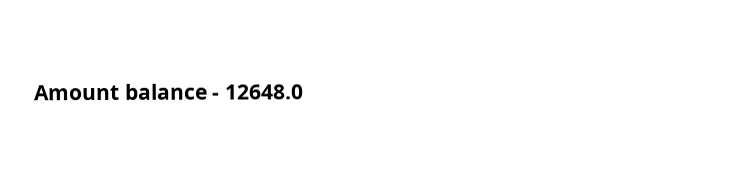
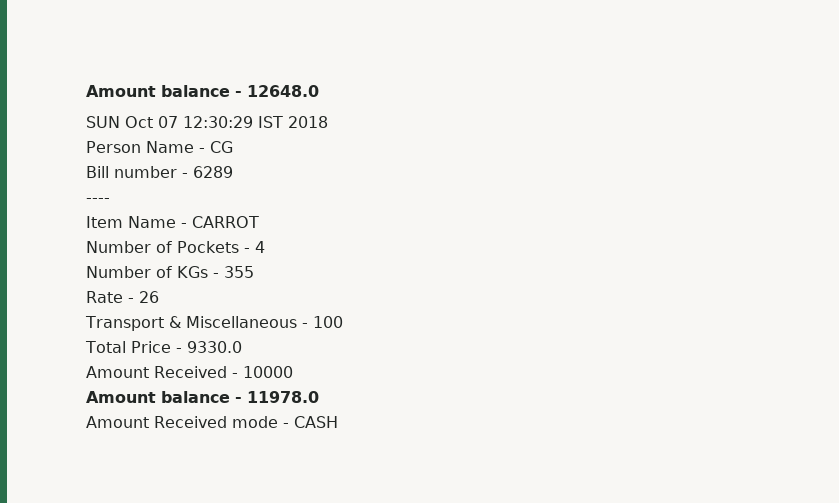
+ SUN Oct 07 12:30:29 IST 2018
+ Person Name - CG
+ Bill number - 6289
+ ----
+ Item Name - CARROT
+ Number of Pockets - 4
+ Number of KGs - 355
+ Rate - 26
+ Transport & Miscellaneous - 100
+ Total Price - 9330.0
+ Amount Received - 10000
+ Amount balance - 11978.0
+ Amount Received mode - CASH

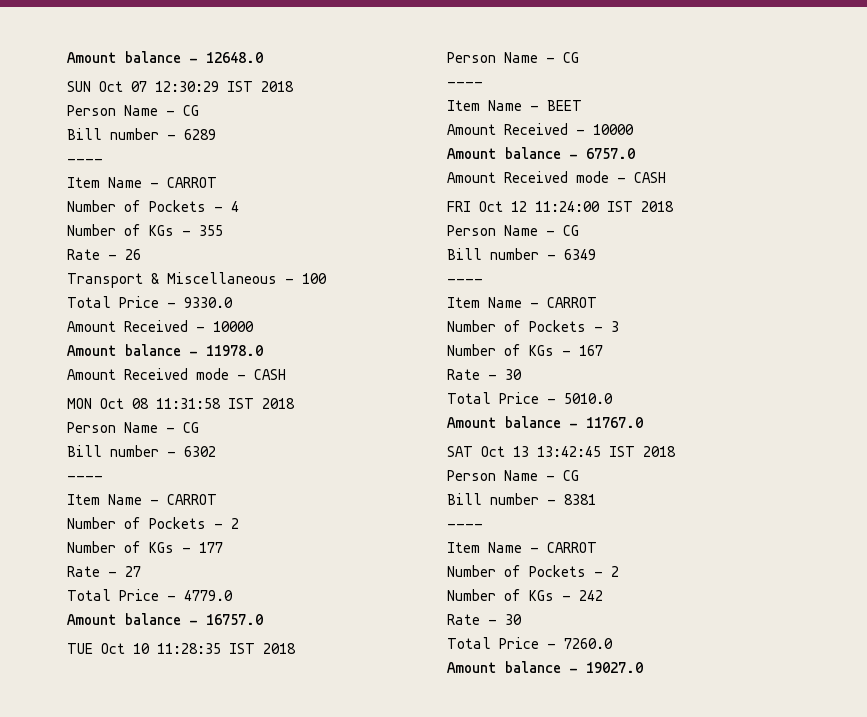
+ MON Oct 08 11:31:58 IST 2018
+ Person Name - CG
+ Bill number - 6302
+ ----
+ Item Name - CARROT
+ Number of Pockets - 2
+ Number of KGs - 177
+ Rate - 27
+ Total Price - 4779.0
+ Amount balance - 16757.0
+ TUE Oct 10 11:28:35 IST 2018
+ Person Name - CG
+ ----
+ Item Name - BEET
+ Amount Received - 10000
+ Amount balance - 6757.0
+ Amount Received mode - CASH
+ FRI Oct 12 11:24:00 IST 2018
+ Person Name - CG
+ Bill number - 6349
+ ----
+ Item Name - CARROT
+ Number of Pockets - 3
+ Number of KGs - 167
+ Rate - 30
+ Total Price - 5010.0
+ Amount balance - 11767.0
+ SAT Oct 13 13:42:45 IST 2018
+ Person Name - CG
+ Bill number - 8381
+ ----
+ Item Name - CARROT
+ Number of Pockets - 2
+ Number of KGs - 242
+ Rate - 30
+ Total Price - 7260.0
+ Amount balance - 19027.0

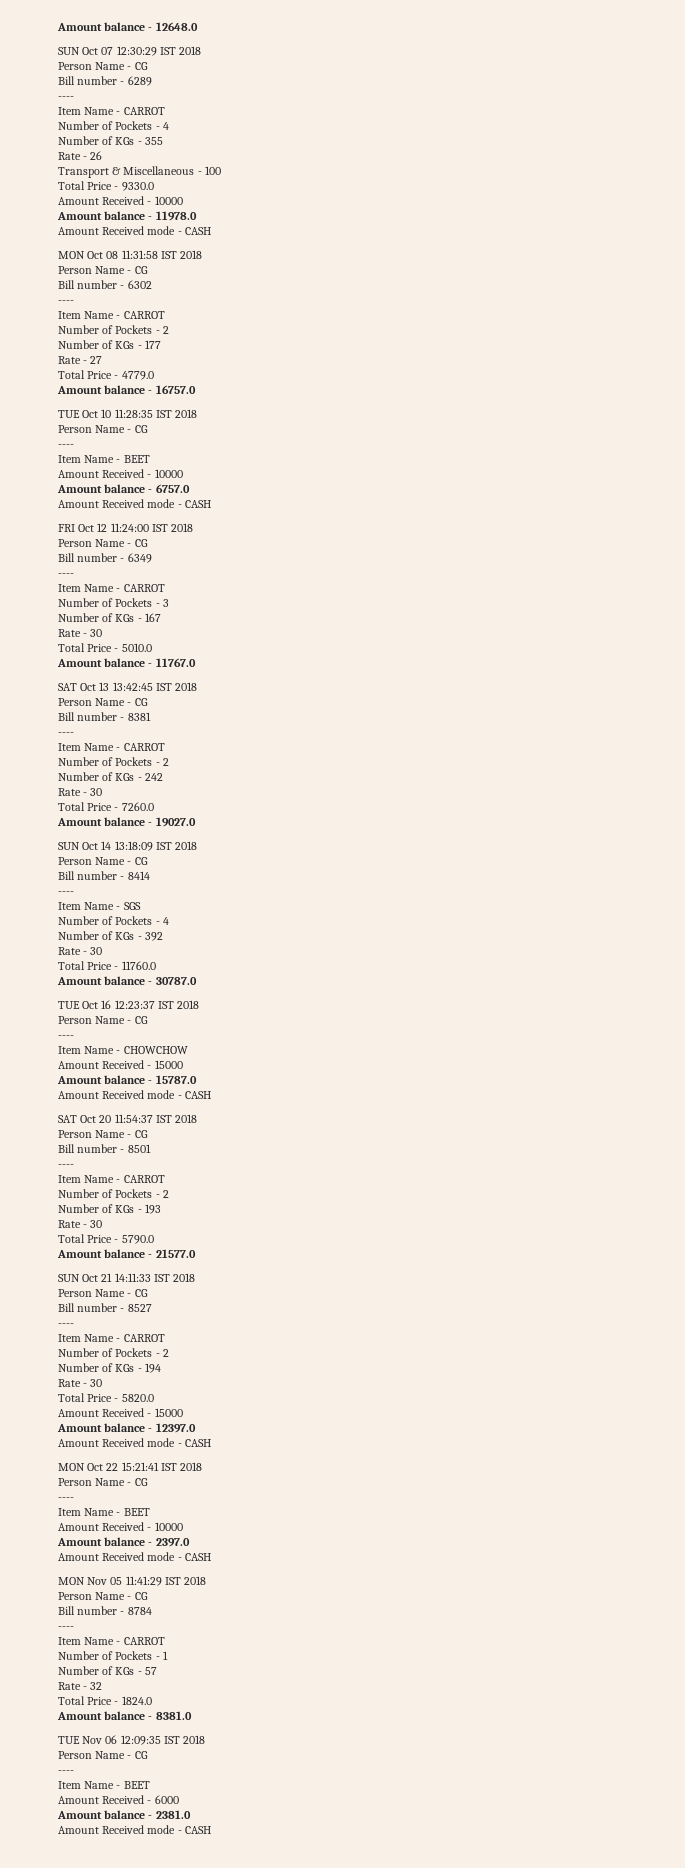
+ SUN Oct 14 13:18:09 IST 2018
+ Person Name - CG
+ Bill number - 8414
+ ----
+ Item Name - SGS
+ Number of Pockets - 4
+ Number of KGs - 392
+ Rate - 30
+ Total Price - 11760.0
+ Amount balance - 30787.0
+ TUE Oct 16 12:23:37 IST 2018
+ Person Name - CG
+ ----
+ Item Name - CHOWCHOW
+ Amount Received - 15000
+ Amount balance - 15787.0
+ Amount Received mode - CASH
+ SAT Oct 20 11:54:37 IST 2018
+ Person Name - CG
+ Bill number - 8501
+ ----
+ Item Name - CARROT
+ Number of Pockets - 2
+ Number of KGs - 193
+ Rate - 30
+ Total Price - 5790.0
+ Amount balance - 21577.0
+ SUN Oct 21 14:11:33 IST 2018
+ Person Name - CG
+ Bill number - 8527
+ ----
+ Item Name - CARROT
+ Number of Pockets - 2
+ Number of KGs - 194
+ Rate - 30
+ Total Price - 5820.0
+ Amount Received - 15000
+ Amount balance - 12397.0
+ Amount Received mode - CASH
+ MON Oct 22 15:21:41 IST 2018
+ Person Name - CG
+ ----
+ Item Name - BEET
+ Amount Received - 10000
+ Amount balance - 2397.0
+ Amount Received mode - CASH
+ MON Nov 05 11:41:29 IST 2018
+ Person Name - CG
+ Bill number - 8784
+ ----
+ Item Name - CARROT
+ Number of Pockets - 1
+ Number of KGs - 57
+ Rate - 32
+ Total Price - 1824.0
+ Amount balance - 8381.0
+ TUE Nov 06 12:09:35 IST 2018
+ Person Name - CG
+ ----
+ Item Name - BEET
+ Amount Received - 6000
+ Amount balance - 2381.0
+ Amount Received mode - CASH

